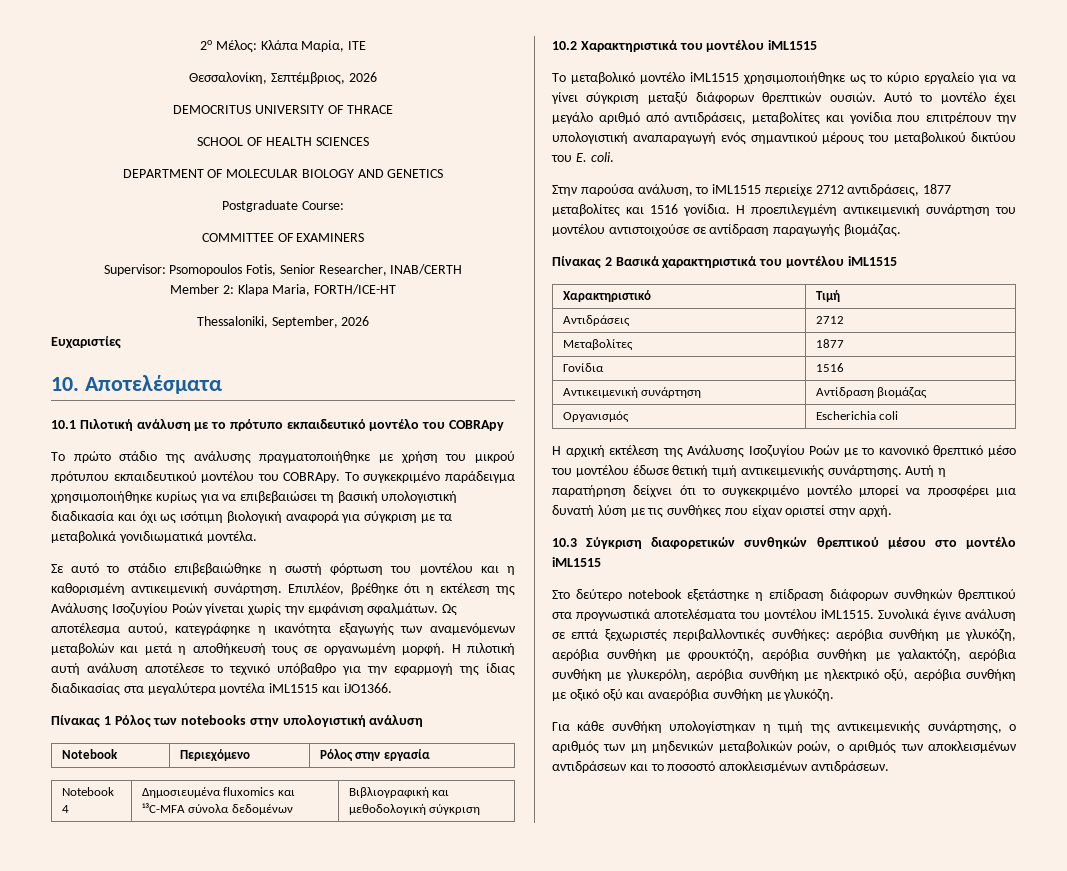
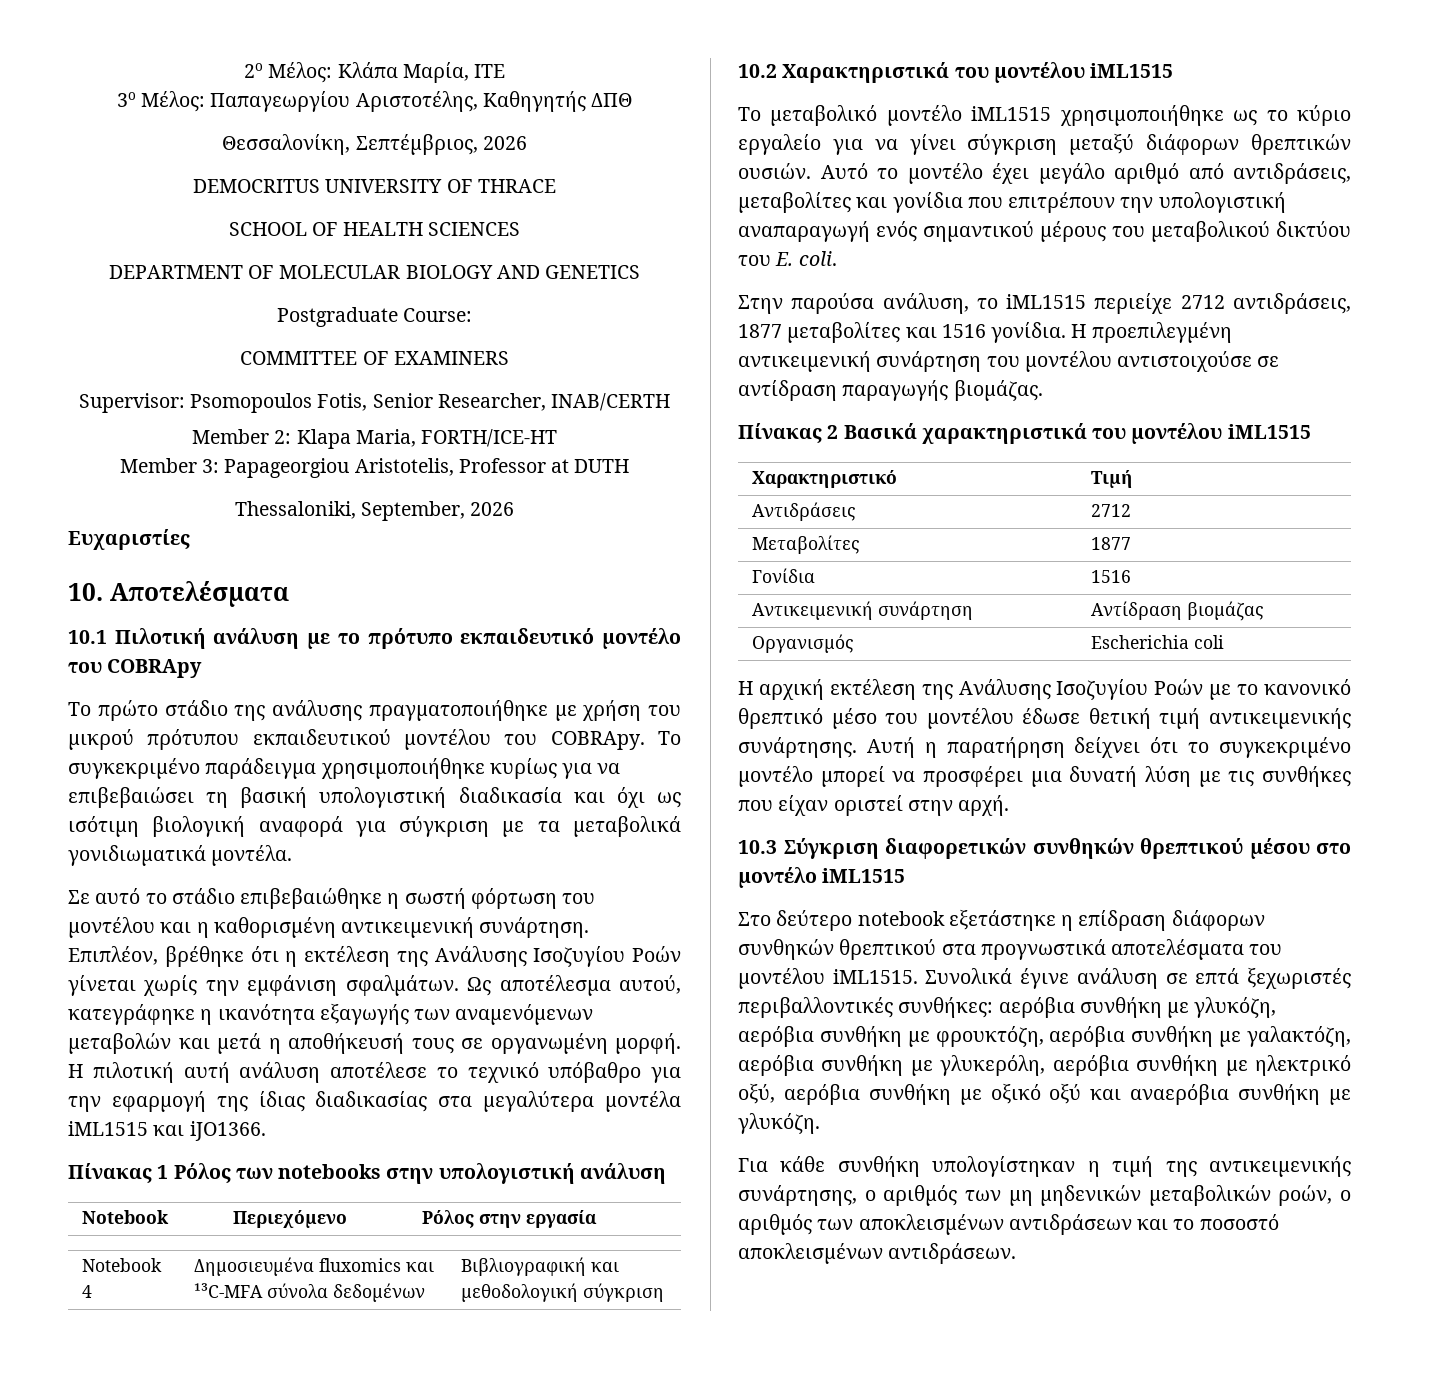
+ 3ο Μέλος: Παπαγεωργίου Αριστοτέλης, Καθηγητής ΔΠΘ
+ Member 3: Papageorgiou Aristotelis, Professor at DUTH

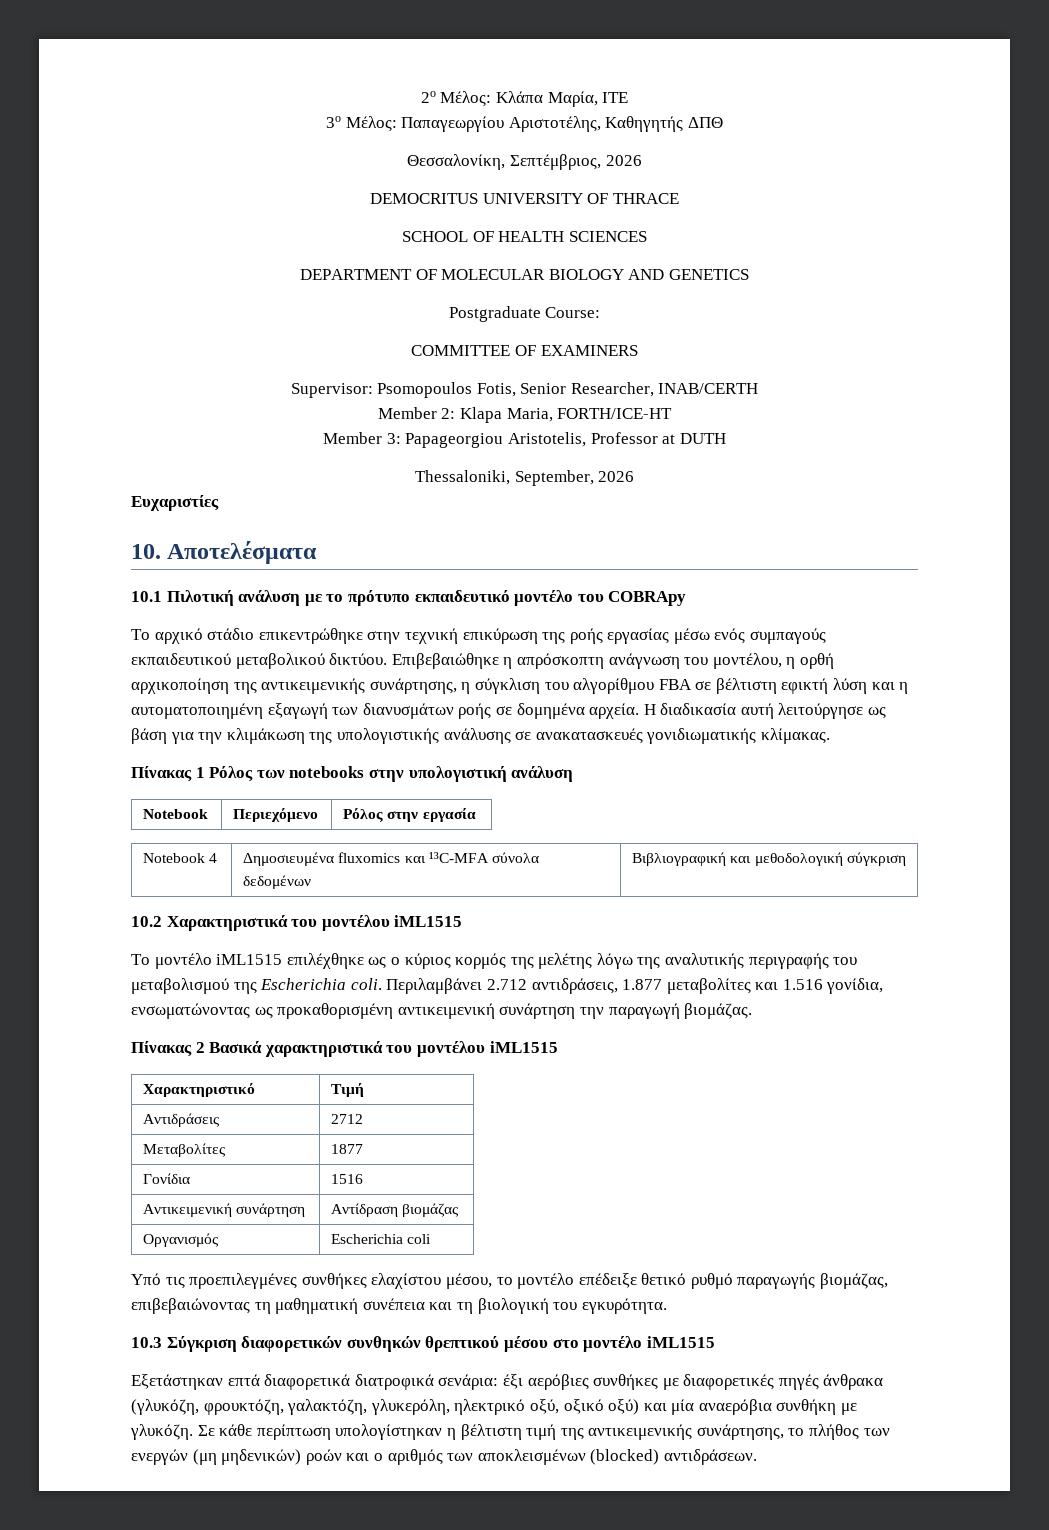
- Το πρώτο στάδιο της ανάλυσης πραγματοποιήθηκε με χρήση του μικρού πρότυπου εκπαιδευτικού μοντέλου του COBRApy. Το συγκεκριμένο παράδειγμα χρησιμοποιήθηκε κυρίως για να επιβεβαιώσει τη βασική υπολογιστική διαδικασία και όχι ως ισότιμη βιολογική αναφορά για σύγκριση με τα μεταβολικά γονιδιωματικά μοντέλα.
- Σε αυτό το στάδιο επιβεβαιώθηκε η σωστή φόρτωση του μοντέλου και η καθορισμένη αντικειμενική συνάρτηση. Επιπλέον, βρέθηκε ότι η εκτέλεση της Ανάλυσης Ισοζυγίου Ροών γίνεται χωρίς την εμφάνιση σφαλμάτων. Ως αποτέλεσμα αυτού, κατεγράφηκε η ικανότητα εξαγωγής των αναμενόμενων μεταβολών και μετά η αποθήκευσή τους σε οργανωμένη μορφή. Η πιλοτική αυτή ανάλυση αποτέλεσε το τεχνικό υπόβαθρο για την εφαρμογή της ίδιας διαδικασίας στα μεγαλύτερα μοντέλα iML1515 και iJO1366.
+ Το αρχικό στάδιο επικεντρώθηκε στην τεχνική επικύρωση της ροής εργασίας μέσω ενός συμπαγούς εκπαιδευτικού μεταβολικού δικτύου. Επιβεβαιώθηκε η απρόσκοπτη ανάγνωση του μοντέλου, η ορθή αρχικοποίηση της αντικειμενικής συνάρτησης, η σύγκλιση του αλγορίθμου FBA σε βέλτιστη εφικτή λύση και η αυτοματοποιημένη εξαγωγή των διανυσμάτων ροής σε δομημένα αρχεία. Η διαδικασία αυτή λειτούργησε ως βάση για την κλιμάκωση της υπολογιστικής ανάλυσης σε ανακατασκευές γονιδιωματικής κλίμακας.
- Το μεταβολικό μοντέλο iML1515 χρησιμοποιήθηκε ως το κύριο εργαλείο για να γίνει σύγκριση μεταξύ διάφορων θρεπτικών ουσιών. Αυτό το μοντέλο έχει μεγάλο αριθμό από αντιδράσεις, μεταβολίτες και γονίδια που επιτρέπουν την υπολογιστική αναπαραγωγή ενός σημαντικού μέρους του μεταβολικού δικτύου του E. coli.
- Στην παρούσα ανάλυση, το iML1515 περιείχε 2712 αντιδράσεις, 1877 μεταβολίτες και 1516 γονίδια. Η προεπιλεγμένη αντικειμενική συνάρτηση του μοντέλου αντιστοιχούσε σε αντίδραση παραγωγής βιομάζας.
+ Το μοντέλο iML1515 επιλέχθηκε ως ο κύριος κορμός της μελέτης λόγω της αναλυτικής περιγραφής του μεταβολισμού της Escherichia coli. Περιλαμβάνει 2.712 αντιδράσεις, 1.877 μεταβολίτες και 1.516 γονίδια, ενσωματώνοντας ως προκαθορισμένη αντικειμενική συνάρτηση την παραγωγή βιομάζας.
- Η αρχική εκτέλεση της Ανάλυσης Ισοζυγίου Ροών με το κανονικό θρεπτικό μέσο του μοντέλου έδωσε θετική τιμή αντικειμενικής συνάρτησης. Αυτή η παρατήρηση δείχνει ότι το συγκεκριμένο μοντέλο μπορεί να προσφέρει μια δυνατή λύση με τις συνθήκες που είχαν οριστεί στην αρχή.
+ Υπό τις προεπιλεγμένες συνθήκες ελαχίστου μέσου, το μοντέλο επέδειξε θετικό ρυθμό παραγωγής βιομάζας, επιβεβαιώνοντας τη μαθηματική συνέπεια και τη βιολογική του εγκυρότητα.
- Στο δεύτερο notebook εξετάστηκε η επίδραση διάφορων συνθηκών θρεπτικού στα προγνωστικά αποτελέσματα του μοντέλου iML1515. Συνολικά έγινε ανάλυση σε επτά ξεχωριστές περιβαλλοντικές συνθήκες: αερόβια συνθήκη με γλυκόζη, αερόβια συνθήκη με φρουκτόζη, αερόβια συνθήκη με γαλακτόζη, αερόβια συνθήκη με γλυκερόλη, αερόβια συνθήκη με ηλεκτρικό οξύ, αερόβια συνθήκη με οξικό οξύ και αναερόβια συνθήκη με γλυκόζη.
- Για κάθε συνθήκη υπολογίστηκαν η τιμή της αντικειμενικής συνάρτησης, ο αριθμός των μη μηδενικών μεταβολικών ροών, ο αριθμός των αποκλεισμένων αντιδράσεων και το ποσοστό αποκλεισμένων αντιδράσεων.
+ Εξετάστηκαν επτά διαφορετικά διατροφικά σενάρια: έξι αερόβιες συνθήκες με διαφορετικές πηγές άνθρακα (γλυκόζη, φρουκτόζη, γαλακτόζη, γλυκερόλη, ηλεκτρικό οξύ, οξικό οξύ) και μία αναερόβια συνθήκη με γλυκόζη. Σε κάθε περίπτωση υπολογίστηκαν η βέλτιστη τιμή της αντικειμενικής συνάρτησης, το πλήθος των ενεργών (μη μηδενικών) ροών και ο αριθμός των αποκλεισμένων (blocked) αντιδράσεων.

